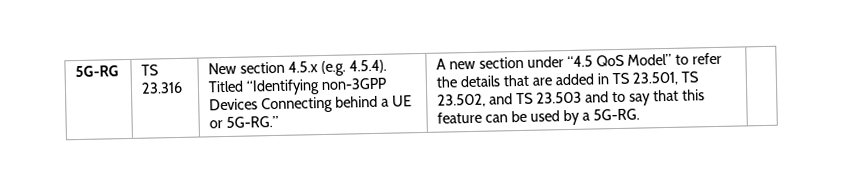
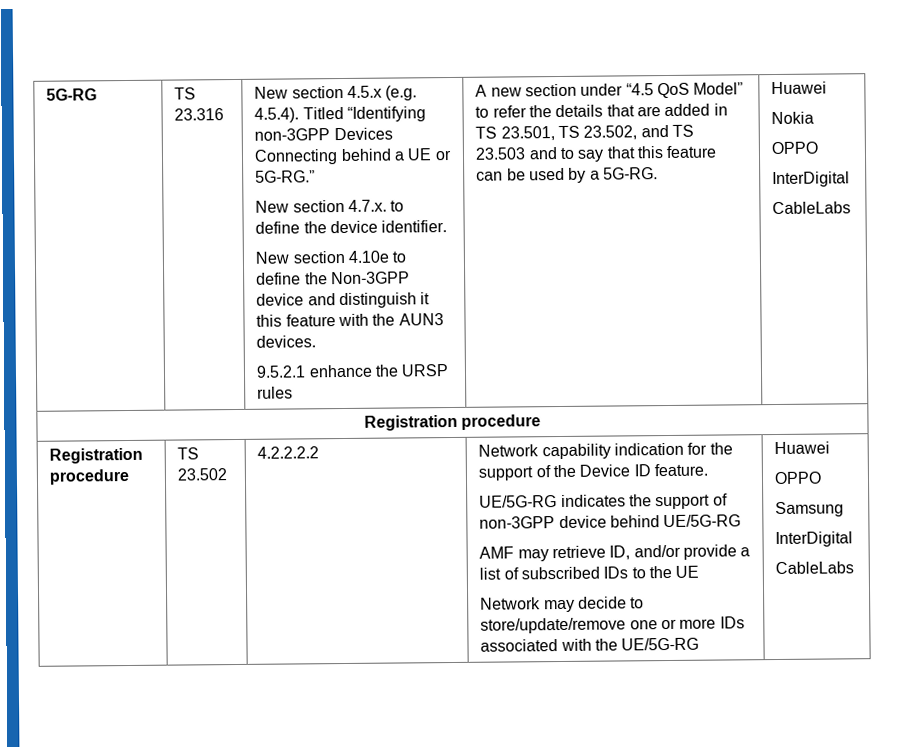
+ New section 4.7.x. to define the device identifier.
+ New section 4.10e to define the Non-3GPP device and distinguish it this feature with the AUN3 devices.
+ 9.5.2.1 enhance the URSP rules
- A new section under “4.5 QoS Model” to refer the details that are added in TS 23.501, TS 23.502, and TS 23.503 and to say that this feature can be used by a 5G-RG.
+ A new section under “4.5 QoS Model” to refer the details that are added in TS 23.501, TS 23.502, and TS 23.503 and to say that this feature can be used by a 5G-RG. | Huawei
+ Nokia
+ OPPO
+ InterDigital
+ CableLabs
+ Registration procedure
+ Registration procedure | TS 23.502 | 4.2.2.2.2 | Network capability indication for the support of the Device ID feature.
+ UE/5G-RG indicates the support of non-3GPP device behind UE/5G-RG
+ AMF may retrieve ID, and/or provide a list of subscribed IDs to the UE
+ Network may decide to store/update/remove one or more IDs associated with the UE/5G-RG | Huawei
+ OPPO
+ Samsung
+ InterDigital
+ CableLabs

